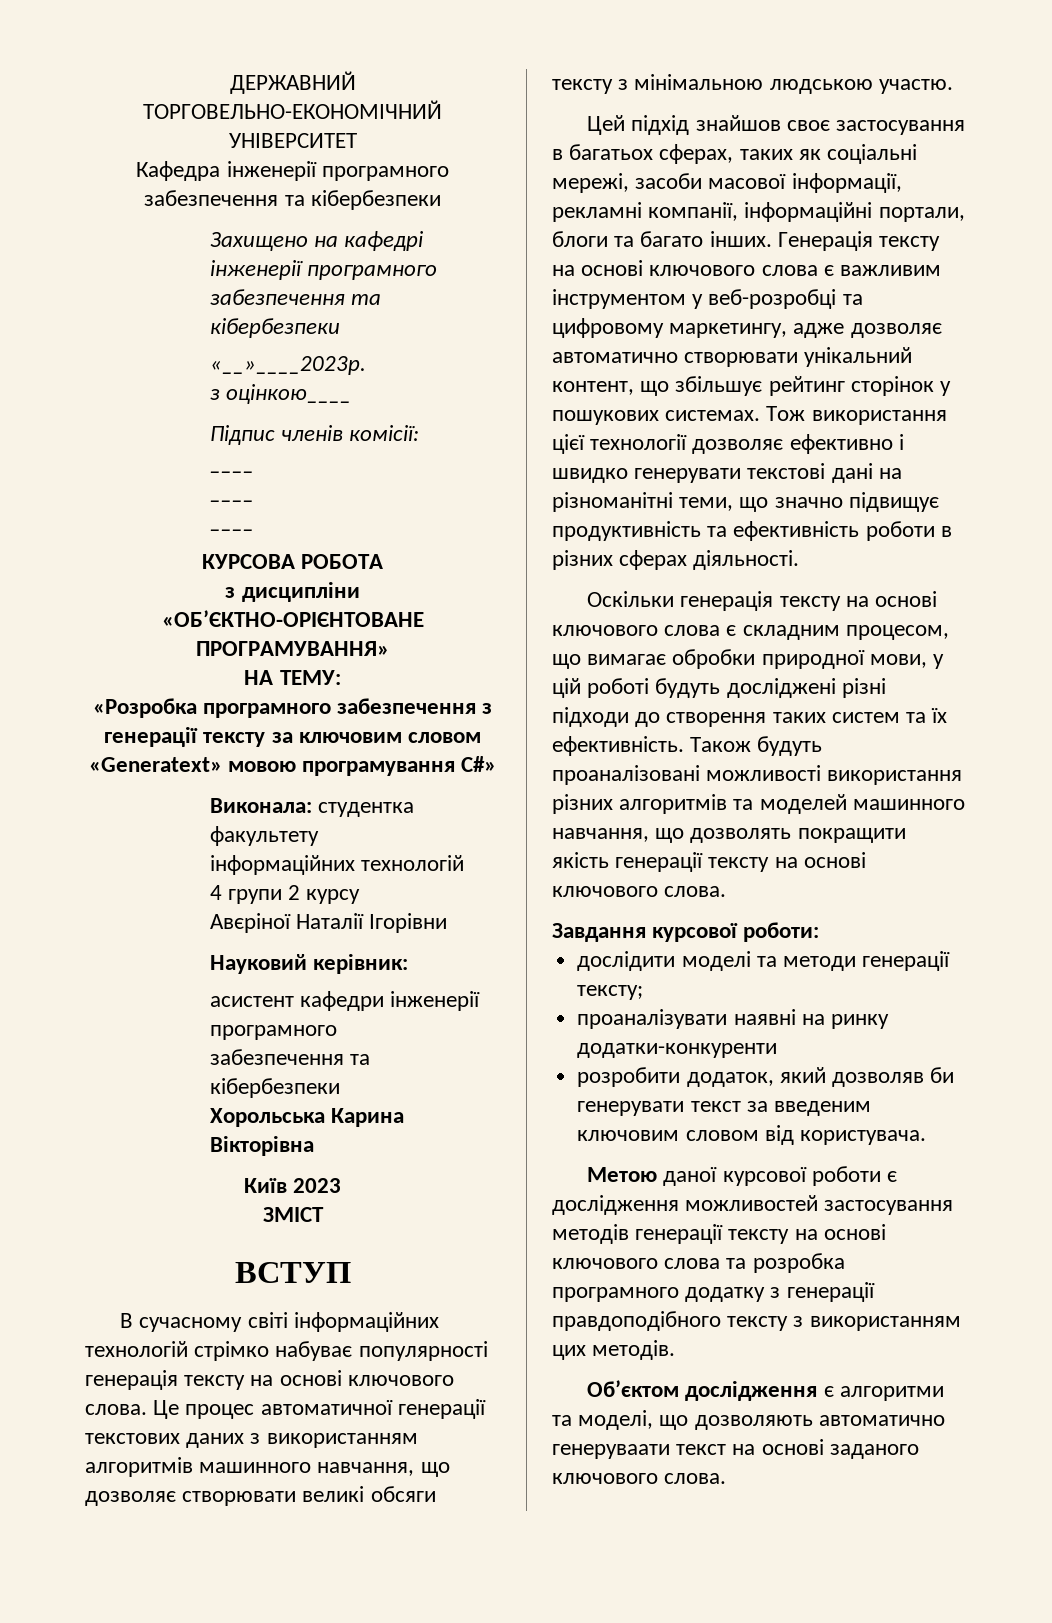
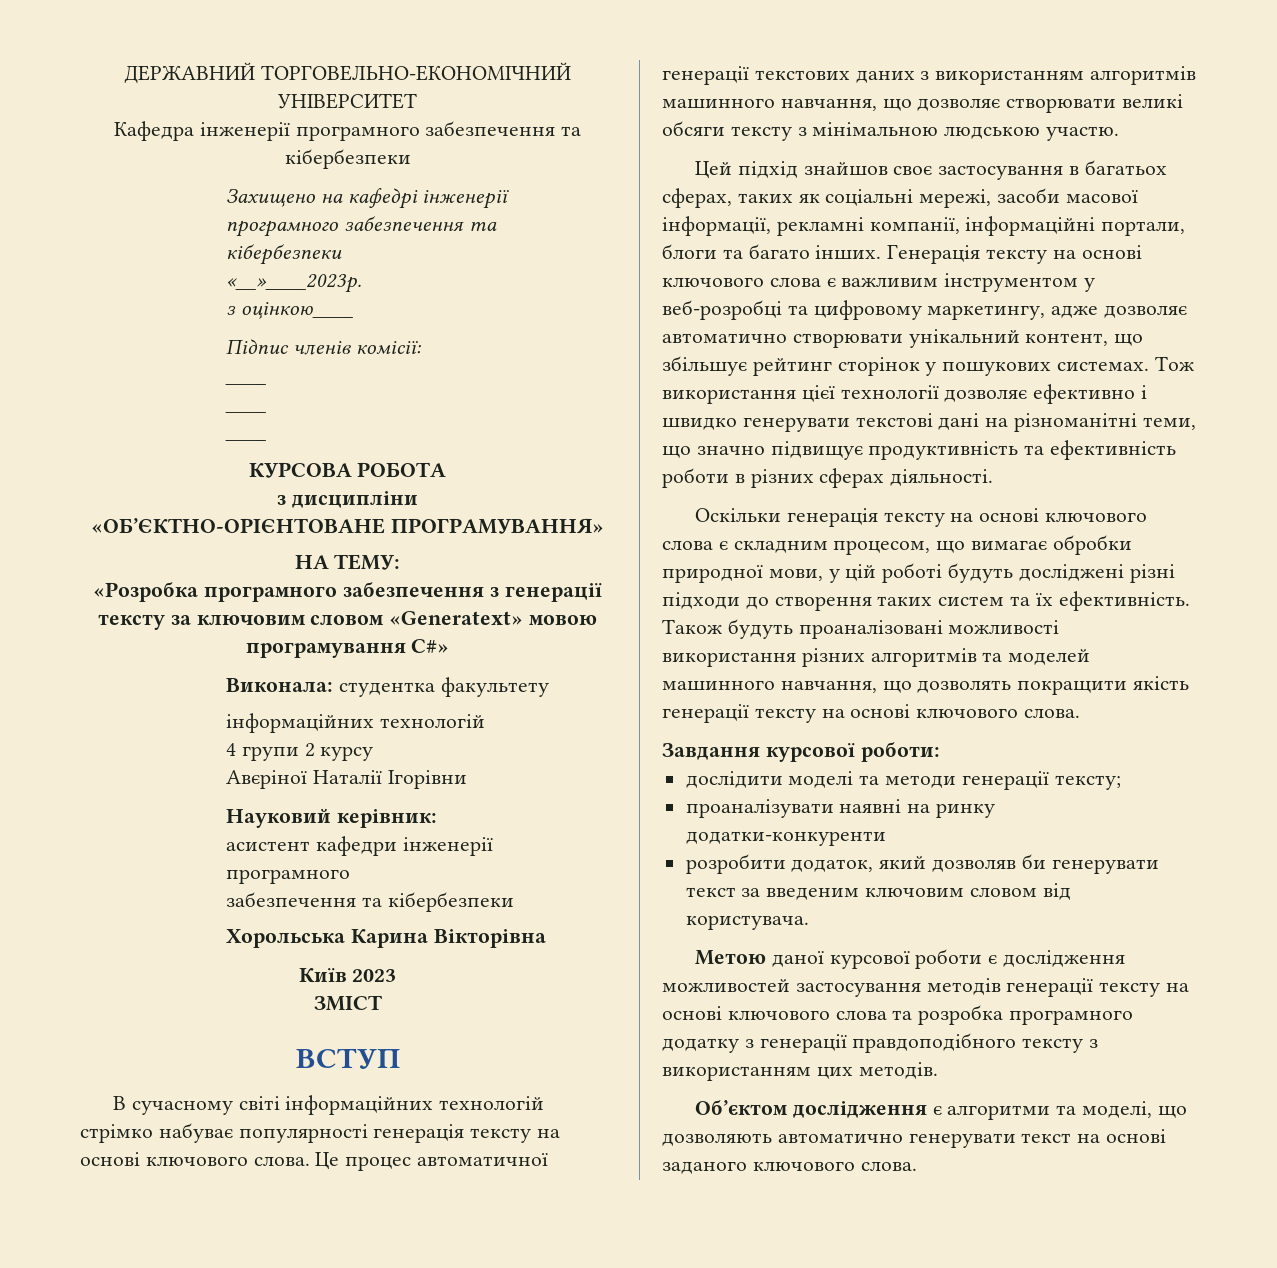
- Об’єктом дослідження є алгоритми та моделі, що дозволяють автоматично генеруваати текст на основі заданого ключового слова.
+ Об’єктом дослідження є алгоритми та моделі, що дозволяють автоматично генерувати текст на основі заданого ключового слова.

